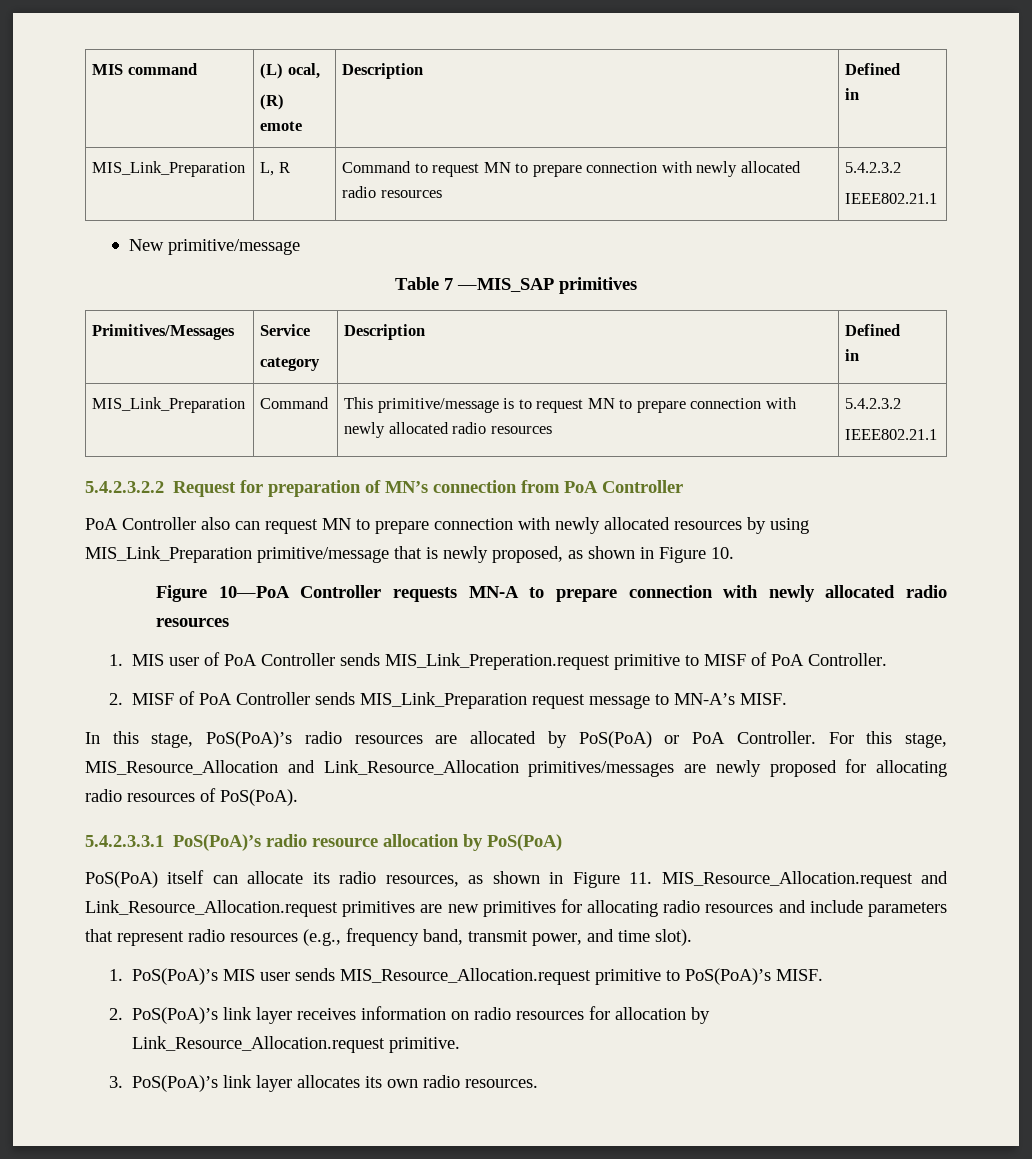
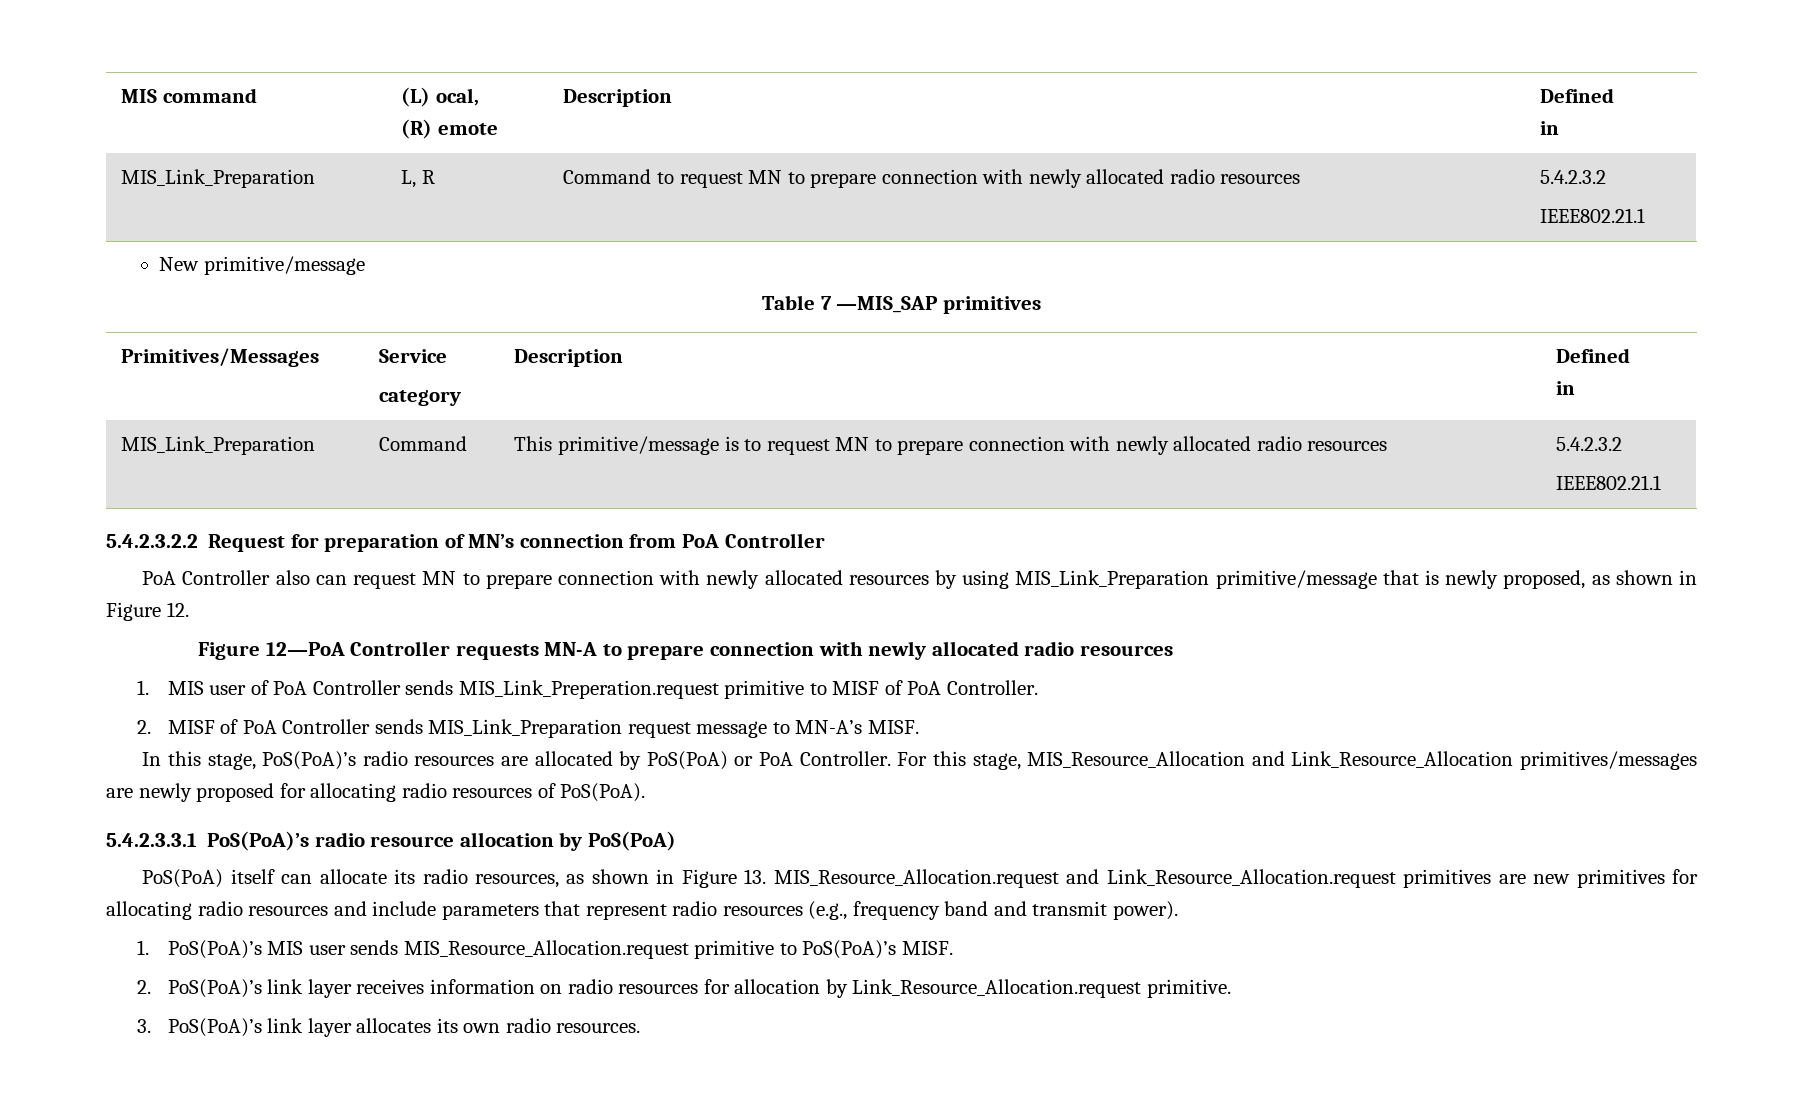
- PoA Controller also can request MN to prepare connection with newly allocated resources by using MIS_Link_Preparation primitive/message that is newly proposed, as shown in Figure 10.
- Figure 10—PoA Controller requests MN-A to prepare connection with newly allocated radio resources
+ PoA Controller also can request MN to prepare connection with newly allocated resources by using MIS_Link_Preparation primitive/message that is newly proposed, as shown in Figure 12.
+ Figure 12—PoA Controller requests MN-A to prepare connection with newly allocated radio resources
- PoS(PoA) itself can allocate its radio resources, as shown in Figure 11. MIS_Resource_Allocation.request and Link_Resource_Allocation.request primitives are new primitives for allocating radio resources and include parameters that represent radio resources (e.g., frequency band, transmit power, and time slot).
+ PoS(PoA) itself can allocate its radio resources, as shown in Figure 13. MIS_Resource_Allocation.request and Link_Resource_Allocation.request primitives are new primitives for allocating radio resources and include parameters that represent radio resources (e.g., frequency band and transmit power).

